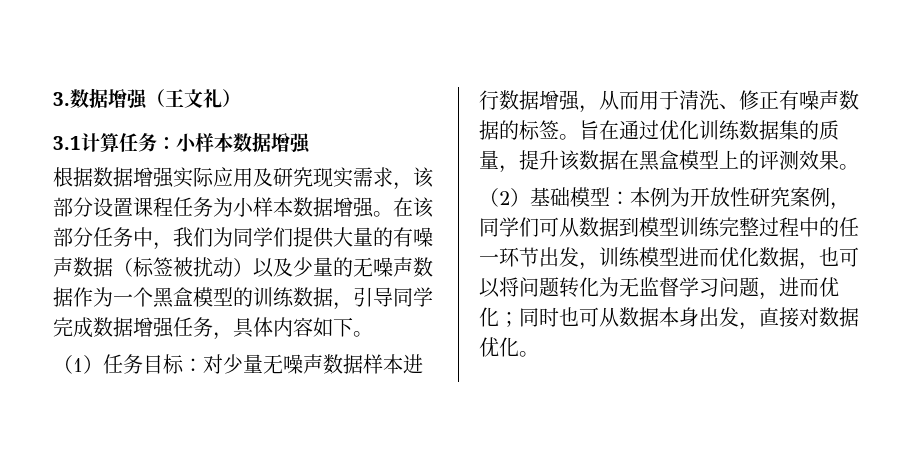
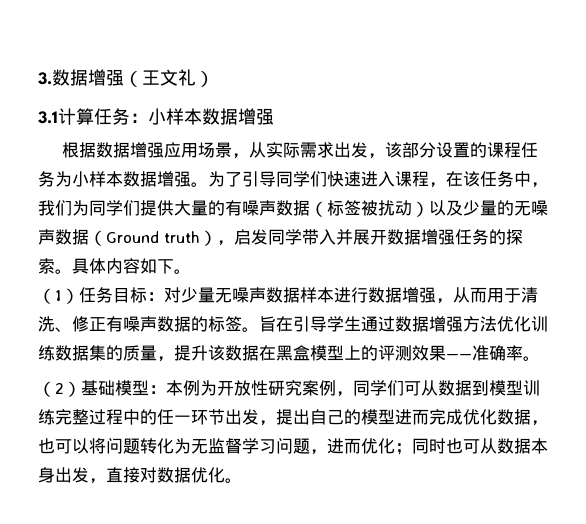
- 根据数据增强实际应用及研究现实需求，该部分设置课程任务为小样本数据增强。
+ 根据数据增强应用场景，从实际需求出发，该部分设置的课程任务为小样本数据增强。
- 在该部分任务中，我们为同学们提供大量的有噪声数据（标签被扰动）以及少量的无噪声数据作为一个黑盒模型的训练数据，引导同学完成数据增强任务，具体内容如下。
+ 为了引导同学们快速进入课程，在该任务中，我们为同学们提供大量的有噪声数据（标签被扰动）以及少量的无噪声数据（Ground truth），启发同学带入并展开数据增强任务的探索。具体内容如下。
- 旨在通过优化训练数据集的质量，提升该数据在黑盒模型上的评测效果。
+ 旨在引导学生通过数据增强方法优化训练数据集的质量，提升该数据在黑盒模型上的评测效果——准确率。
- （2）基础模型：本例为开放性研究案例，同学们可从数据到模型训练完整过程中的任一环节出发，训练模型进而优化数据，也可以将问题转化为无监督学习问题，进而优化；同时也可从数据本身出发，直接对数据优化。
+ （2）基础模型：本例为开放性研究案例，同学们可从数据到模型训练完整过程中的任一环节出发，提出自己的模型进而完成优化数据，也可以将问题转化为无监督学习问题，进而优化；同时也可从数据本身出发，直接对数据优化。

